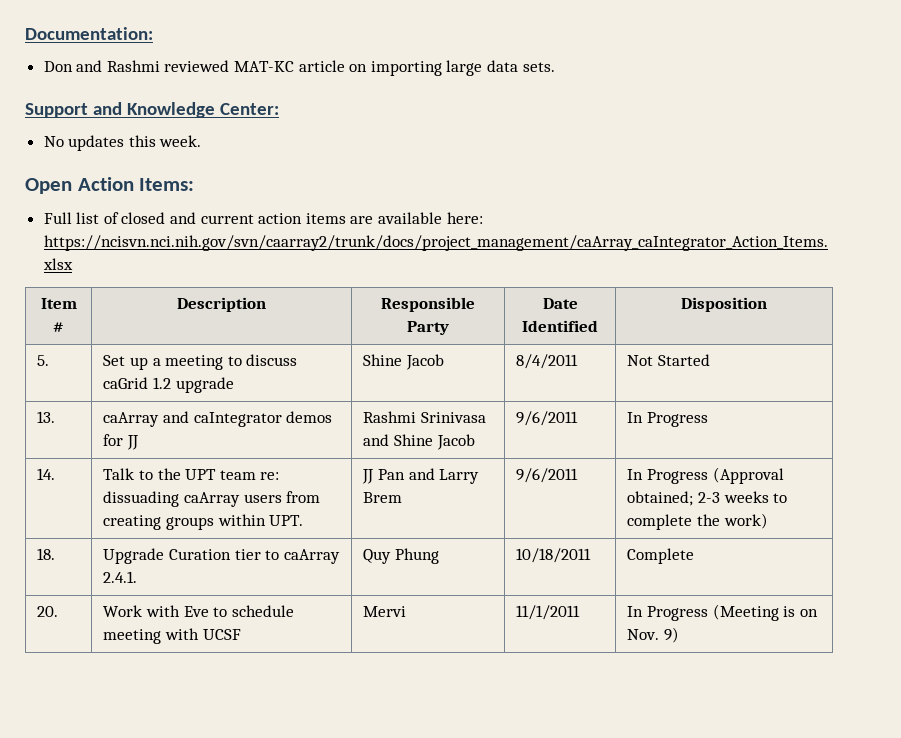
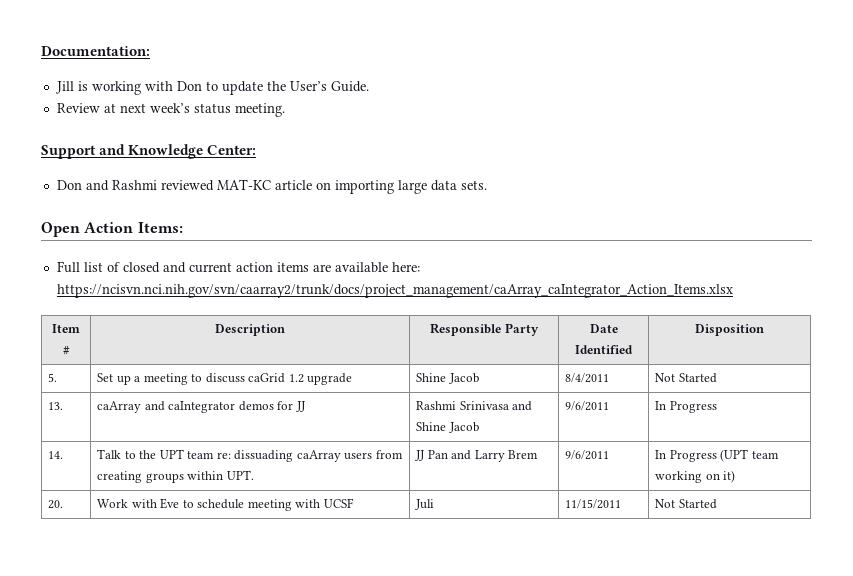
+ Jill is working with Don to update the User’s Guide.
+ Review at next week’s status meeting.
+ Support and Knowledge Center:
- Support and Knowledge Center:
- No updates this week.
- 14. | Talk to the UPT team re: dissuading caArray users from creating groups within UPT. | JJ Pan and Larry Brem | 9/6/2011 | In Progress (Approval obtained; 2-3 weeks to complete the work)
- 18. | Upgrade Curation tier to caArray 2.4.1. | Quy Phung | 10/18/2011 | Complete
+ 14. | Talk to the UPT team re: dissuading caArray users from creating groups within UPT. | JJ Pan and Larry Brem | 9/6/2011 | In Progress (UPT team working on it)
- 20. | Work with Eve to schedule meeting with UCSF | Mervi | 11/1/2011 | In Progress (Meeting is on Nov. 9)
+ 20. | Work with Eve to schedule meeting with UCSF | Juli | 11/15/2011 | Not Started

